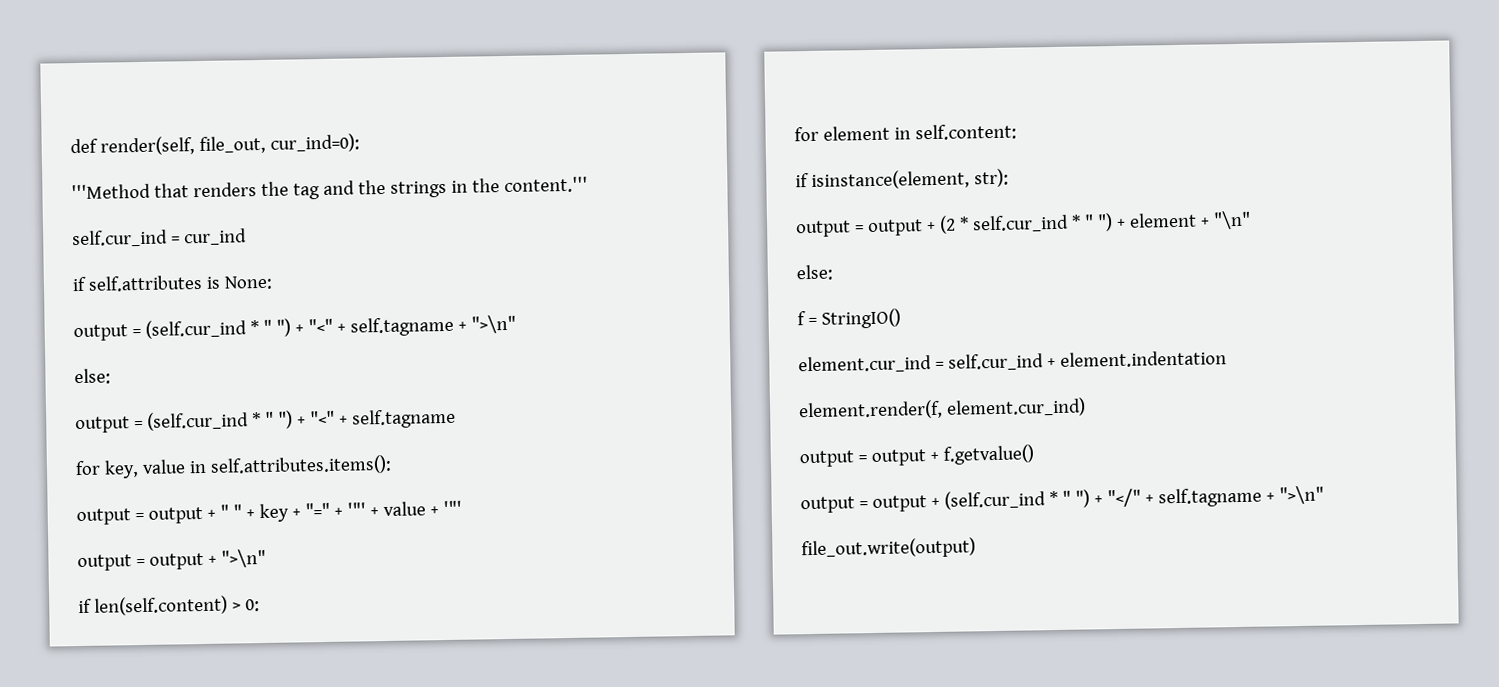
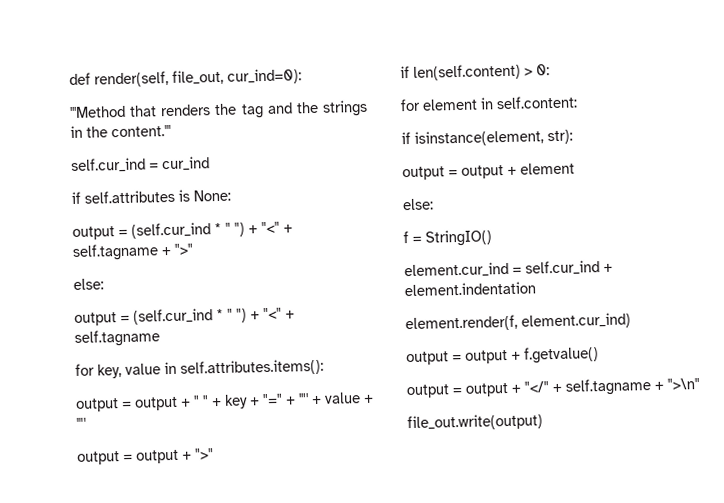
- output = (self.cur_ind * " ") + "<" + self.tagname + ">\n"
+ output = (self.cur_ind * " ") + "<" + self.tagname + ">"
- output = output + ">\n"
+ output = output + ">"
- output = output + (2 * self.cur_ind * " ") + element + "\n"
+ output = output + element
- output = output + (self.cur_ind * " ") + "</" + self.tagname + ">\n"
+ output = output + "</" + self.tagname + ">\n"

